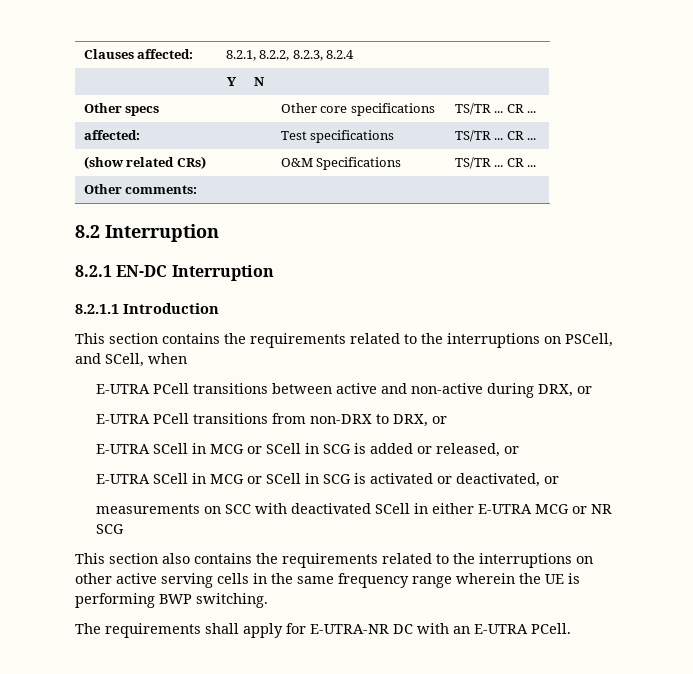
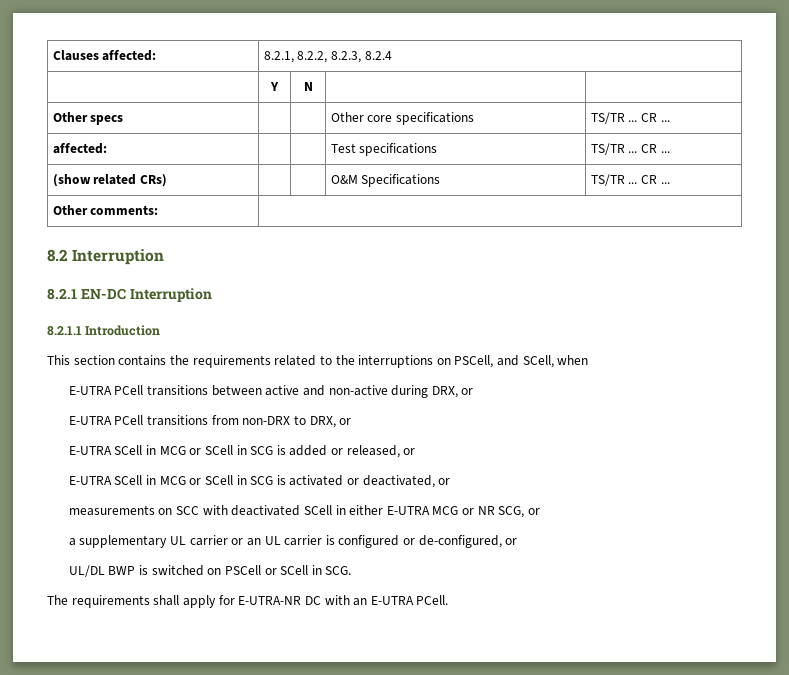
- measurements on SCC with deactivated SCell in either E-UTRA MCG or NR SCG
- This section also contains the requirements related to the interruptions on other active serving cells in the same frequency range wherein the UE is performing BWP switching.
+ measurements on SCC with deactivated SCell in either E-UTRA MCG or NR SCG, or
+ a supplementary UL carrier or an UL carrier is configured or de-configured, or
+ UL/DL BWP is switched on PSCell or SCell in SCG.

